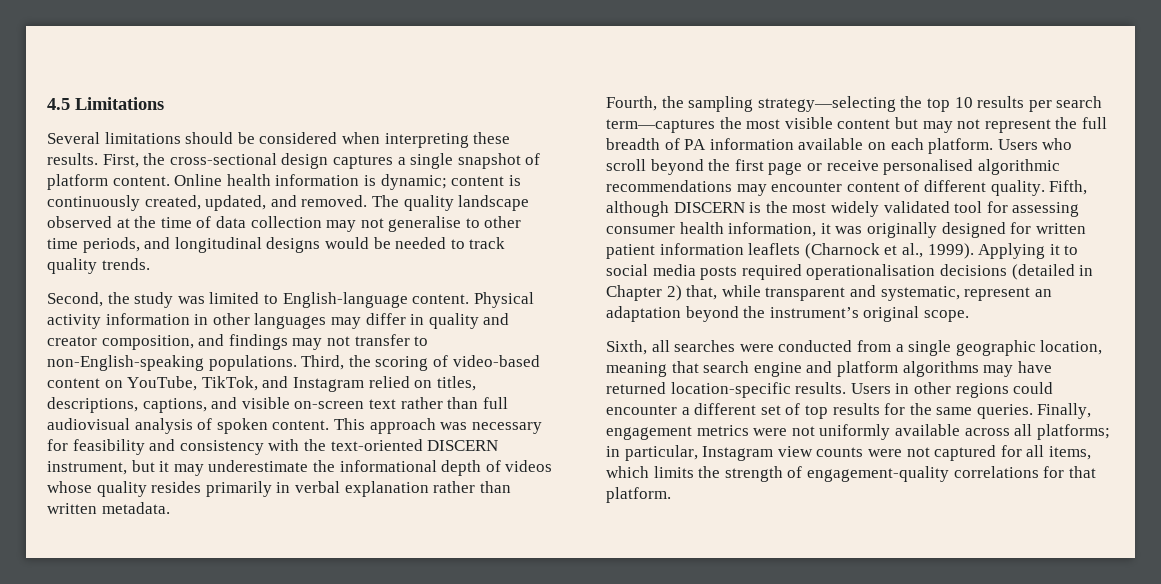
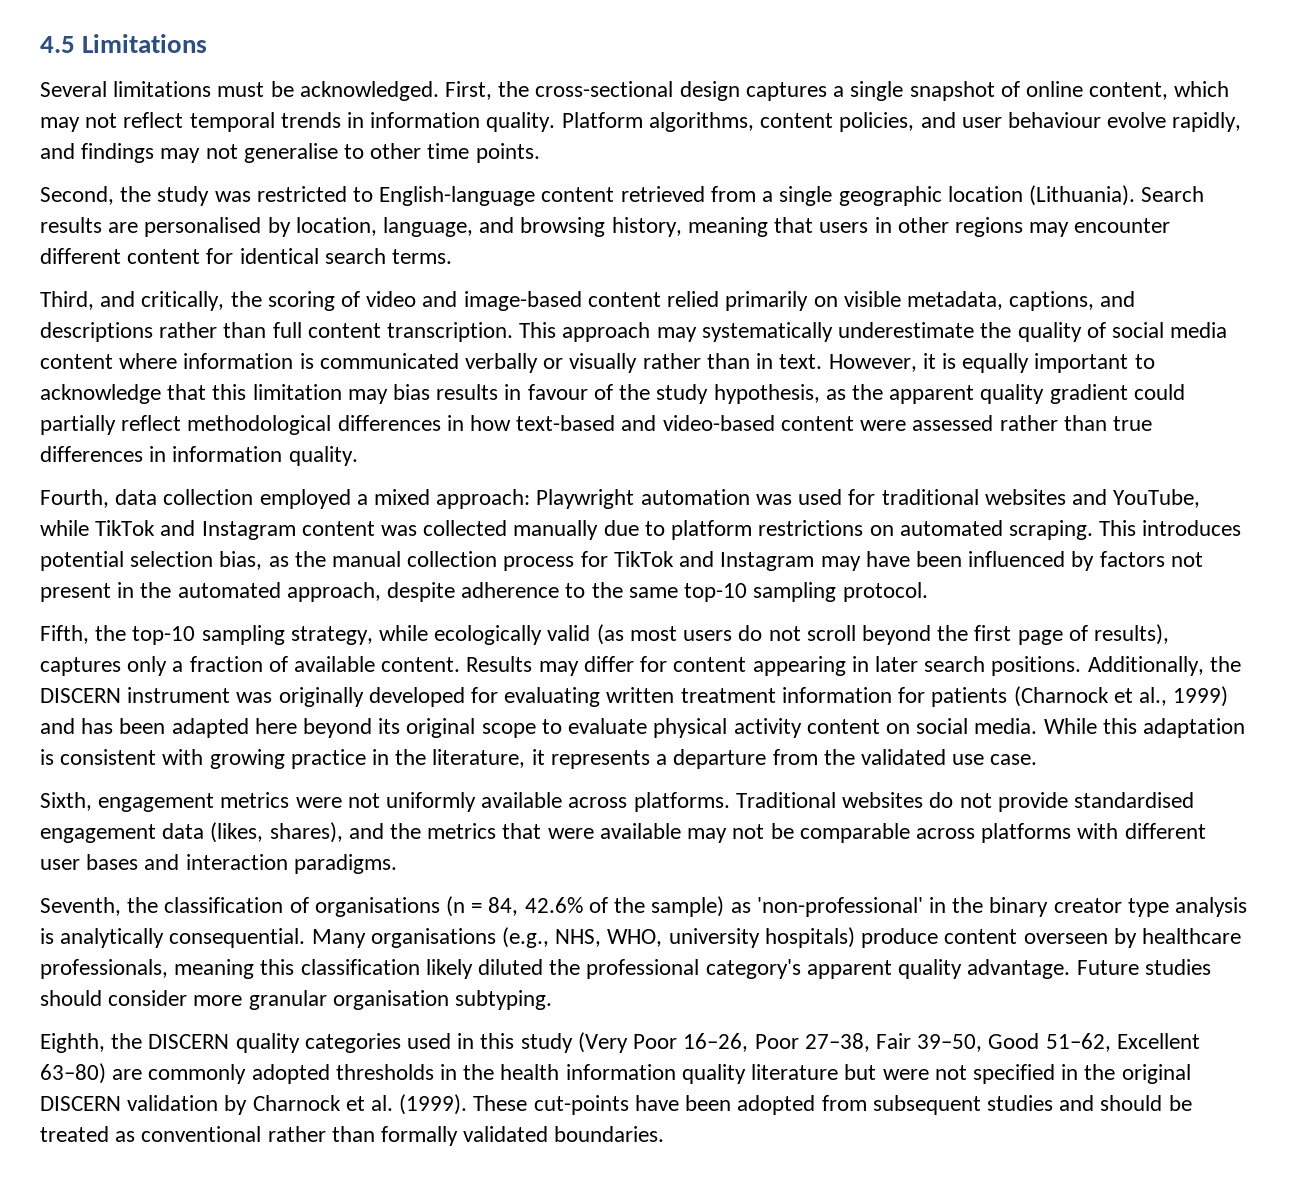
- Several limitations should be considered when interpreting these results.
+ Several limitations must be acknowledged.
- First, the cross-sectional design captures a single snapshot of platform content. Online health information is dynamic; content is continuously created, updated, and removed. The quality landscape observed at the time of data collection may not generalise to other time periods, and longitudinal designs would be needed to track quality trends.
+ First, the cross-sectional design captures a single snapshot of online content, which may not reflect temporal trends in information quality. Platform algorithms, content policies, and user behaviour evolve rapidly, and findings may not generalise to other time points.
- Second, the study was limited to English-language content. Physical activity information in other languages may differ in quality and creator composition, and findings may not transfer to non-English-speaking populations. Third, the scoring of video-based content on YouTube, TikTok, and Instagram relied on titles, descriptions, captions, and visible on-screen text rather than full audiovisual analysis of spoken content. This approach was necessary for feasibility and consistency with the text-oriented DISCERN instrument, but it may underestimate the informational depth of videos whose quality resides primarily in verbal explanation rather than written metadata.
- Fourth, the sampling strategy—selecting the top 10 results per search term—captures the most visible content but may not represent the full breadth of PA information available on each platform. Users who scroll beyond the first page or receive personalised algorithmic recommendations may encounter content of different quality. Fifth, although DISCERN is the most widely validated tool for assessing consumer health information, it was originally designed for written patient information leaflets (Charnock et al., 1999). Applying it to social media posts required operationalisation decisions (detailed in Chapter 2) that, while transparent and systematic, represent an adaptation beyond the instrument’s original scope.
- Sixth, all searches were conducted from a single geographic location, meaning that search engine and platform algorithms may have returned location-specific results. Users in other regions could encounter a different set of top results for the same queries. Finally, engagement metrics were not uniformly available across all platforms; in particular, Instagram view counts were not captured for all items, which limits the strength of engagement-quality correlations for that platform.
+ Second, the study was restricted to English-language content retrieved from a single geographic location (Lithuania). Search results are personalised by location, language, and browsing history, meaning that users in other regions may encounter different content for identical search terms.
+ Third, and critically, the scoring of video and image-based content relied primarily on visible metadata, captions, and descriptions rather than full content transcription. This approach may systematically underestimate the quality of social media content where information is communicated verbally or visually rather than in text. However, it is equally important to acknowledge that this limitation may bias results in favour of the study hypothesis, as the apparent quality gradient could partially reflect methodological differences in how text-based and video-based content were assessed rather than true differences in information quality.
+ Fourth, data collection employed a mixed approach: Playwright automation was used for traditional websites and YouTube, while TikTok and Instagram content was collected manually due to platform restrictions on automated scraping. This introduces potential selection bias, as the manual collection process for TikTok and Instagram may have been influenced by factors not present in the automated approach, despite adherence to the same top-10 sampling protocol.
+ Fifth, the top-10 sampling strategy, while ecologically valid (as most users do not scroll beyond the first page of results), captures only a fraction of available content. Results may differ for content appearing in later search positions. Additionally, the DISCERN instrument was originally developed for evaluating written treatment information for patients (Charnock et al., 1999) and has been adapted here beyond its original scope to evaluate physical activity content on social media. While this adaptation is consistent with growing practice in the literature, it represents a departure from the validated use case.
+ Sixth, engagement metrics were not uniformly available across platforms. Traditional websites do not provide standardised engagement data (likes, shares), and the metrics that were available may not be comparable across platforms with different user bases and interaction paradigms.
+ Seventh, the classification of organisations (n = 84, 42.6% of the sample) as 'non-professional' in the binary creator type analysis is analytically consequential. Many organisations (e.g., NHS, WHO, university hospitals) produce content overseen by healthcare professionals, meaning this classification likely diluted the professional category's apparent quality advantage. Future studies should consider more granular organisation subtyping.
+ Eighth, the DISCERN quality categories used in this study (Very Poor 16–26, Poor 27–38, Fair 39–50, Good 51–62, Excellent 63–80) are commonly adopted thresholds in the health information quality literature but were not specified in the original DISCERN validation by Charnock et al. (1999). These cut-points have been adopted from subsequent studies and should be treated as conventional rather than formally validated boundaries.

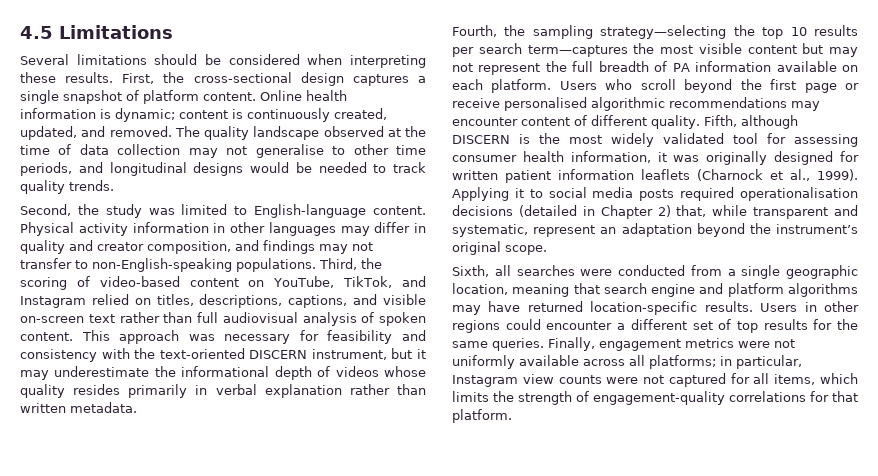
- Several limitations must be acknowledged.
+ Several limitations should be considered when interpreting these results.
- First, the cross-sectional design captures a single snapshot of online content, which may not reflect temporal trends in information quality. Platform algorithms, content policies, and user behaviour evolve rapidly, and findings may not generalise to other time points.
+ First, the cross-sectional design captures a single snapshot of platform content. Online health information is dynamic; content is continuously created, updated, and removed. The quality landscape observed at the time of data collection may not generalise to other time periods, and longitudinal designs would be needed to track quality trends.
- Second, the study was restricted to English-language content retrieved from a single geographic location (Lithuania). Search results are personalised by location, language, and browsing history, meaning that users in other regions may encounter different content for identical search terms.
- Third, and critically, the scoring of video and image-based content relied primarily on visible metadata, captions, and descriptions rather than full content transcription. This approach may systematically underestimate the quality of social media content where information is communicated verbally or visually rather than in text. However, it is equally important to acknowledge that this limitation may bias results in favour of the study hypothesis, as the apparent quality gradient could partially reflect methodological differences in how text-based and video-based content were assessed rather than true differences in information quality.
- Fourth, data collection employed a mixed approach: Playwright automation was used for traditional websites and YouTube, while TikTok and Instagram content was collected manually due to platform restrictions on automated scraping. This introduces potential selection bias, as the manual collection process for TikTok and Instagram may have been influenced by factors not present in the automated approach, despite adherence to the same top-10 sampling protocol.
- Fifth, the top-10 sampling strategy, while ecologically valid (as most users do not scroll beyond the first page of results), captures only a fraction of available content. Results may differ for content appearing in later search positions. Additionally, the DISCERN instrument was originally developed for evaluating written treatment information for patients (Charnock et al., 1999) and has been adapted here beyond its original scope to evaluate physical activity content on social media. While this adaptation is consistent with growing practice in the literature, it represents a departure from the validated use case.
- Sixth, engagement metrics were not uniformly available across platforms. Traditional websites do not provide standardised engagement data (likes, shares), and the metrics that were available may not be comparable across platforms with different user bases and interaction paradigms.
- Seventh, the classification of organisations (n = 84, 42.6% of the sample) as 'non-professional' in the binary creator type analysis is analytically consequential. Many organisations (e.g., NHS, WHO, university hospitals) produce content overseen by healthcare professionals, meaning this classification likely diluted the professional category's apparent quality advantage. Future studies should consider more granular organisation subtyping.
- Eighth, the DISCERN quality categories used in this study (Very Poor 16–26, Poor 27–38, Fair 39–50, Good 51–62, Excellent 63–80) are commonly adopted thresholds in the health information quality literature but were not specified in the original DISCERN validation by Charnock et al. (1999). These cut-points have been adopted from subsequent studies and should be treated as conventional rather than formally validated boundaries.
+ Second, the study was limited to English-language content. Physical activity information in other languages may differ in quality and creator composition, and findings may not transfer to non-English-speaking populations. Third, the scoring of video-based content on YouTube, TikTok, and Instagram relied on titles, descriptions, captions, and visible on-screen text rather than full audiovisual analysis of spoken content. This approach was necessary for feasibility and consistency with the text-oriented DISCERN instrument, but it may underestimate the informational depth of videos whose quality resides primarily in verbal explanation rather than written metadata.
+ Fourth, the sampling strategy—selecting the top 10 results per search term—captures the most visible content but may not represent the full breadth of PA information available on each platform. Users who scroll beyond the first page or receive personalised algorithmic recommendations may encounter content of different quality. Fifth, although DISCERN is the most widely validated tool for assessing consumer health information, it was originally designed for written patient information leaflets (Charnock et al., 1999). Applying it to social media posts required operationalisation decisions (detailed in Chapter 2) that, while transparent and systematic, represent an adaptation beyond the instrument’s original scope.
+ Sixth, all searches were conducted from a single geographic location, meaning that search engine and platform algorithms may have returned location-specific results. Users in other regions could encounter a different set of top results for the same queries. Finally, engagement metrics were not uniformly available across all platforms; in particular, Instagram view counts were not captured for all items, which limits the strength of engagement-quality correlations for that platform.

